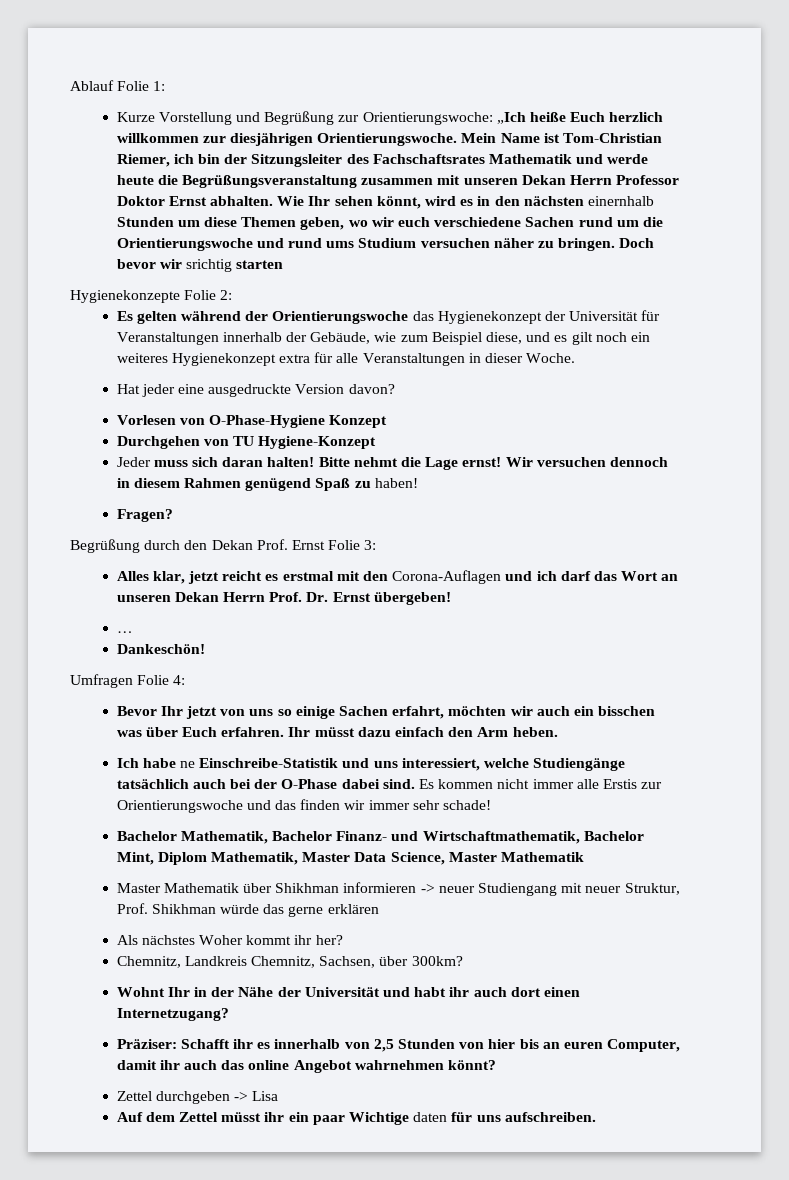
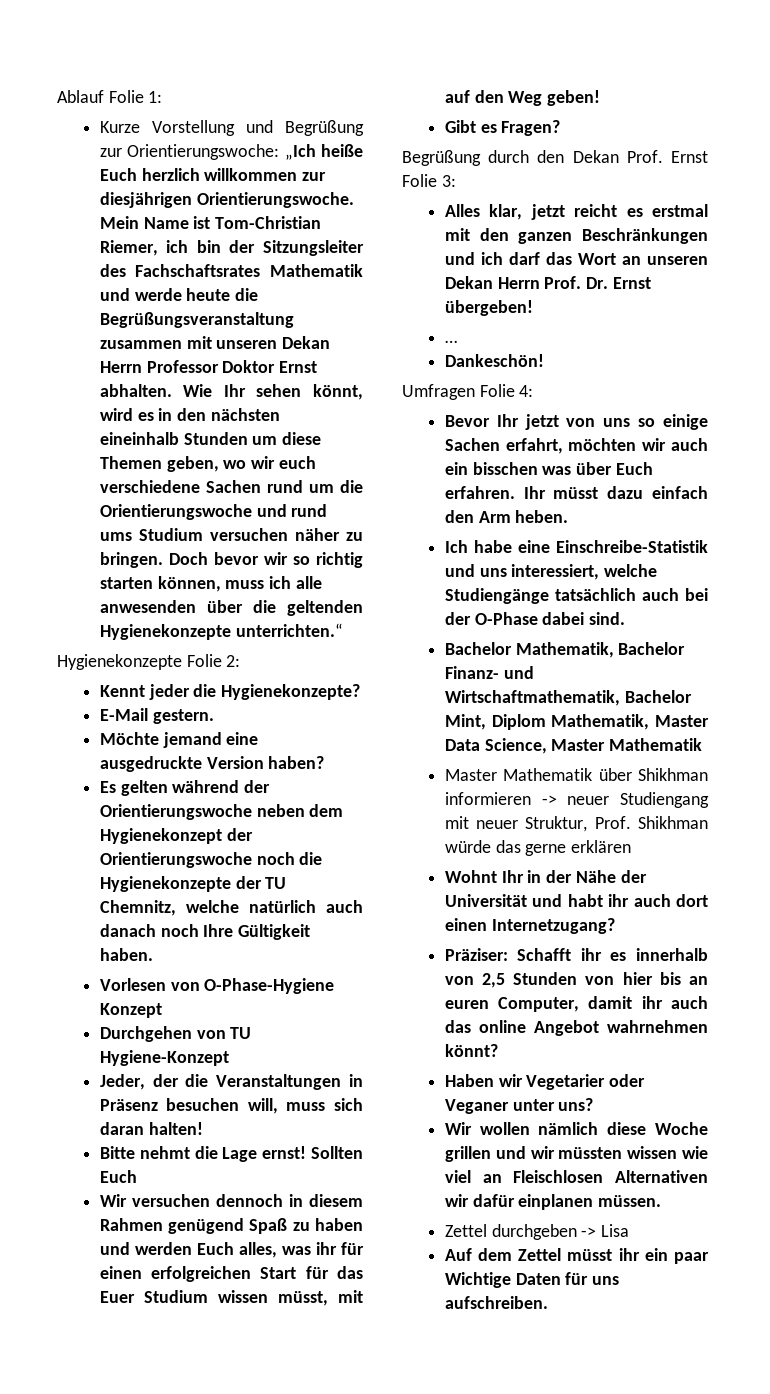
- Wie Ihr sehen könnt, wird es in den nächsten einernhalb Stunden um diese Themen geben, wo wir euch verschiedene Sachen rund um die Orientierungswoche und rund ums Studium versuchen näher zu bringen.
+ Wie Ihr sehen könnt, wird es in den nächsten eineinhalb Stunden um diese Themen geben, wo wir euch verschiedene Sachen rund um die Orientierungswoche und rund ums Studium versuchen näher zu bringen.
- Doch bevor wir srichtig starten
+ Doch bevor wir so richtig starten können, muss ich alle anwesenden über die geltenden Hygienekonzepte unterrichten.“
  Hygienekonzepte Folie 2:
+ Kennt jeder die Hygienekonzepte?
+ E-Mail gestern.
+ Möchte jemand eine ausgedruckte Version haben?
- Es gelten während der Orientierungswoche das Hygienekonzept der Universität für Veranstaltungen innerhalb der Gebäude, wie zum Beispiel diese, und es gilt noch ein weiteres Hygienekonzept extra für alle Veranstaltungen in dieser Woche.
- Hat jeder eine ausgedruckte Version davon?
+ Es gelten während der Orientierungswoche neben dem Hygienekonzept der Orientierungswoche noch die Hygienekonzepte der TU Chemnitz, welche natürlich auch danach noch Ihre Gültigkeit haben.
- Jeder muss sich daran halten! Bitte nehmt die Lage ernst! Wir versuchen dennoch in diesem Rahmen genügend Spaß zu haben!
- Fragen?
+ Jeder, der die Veranstaltungen in Präsenz besuchen will, muss sich daran halten!
+ Bitte nehmt die Lage ernst! Sollten Euch
+ Wir versuchen dennoch in diesem Rahmen genügend Spaß zu haben und werden Euch alles, was ihr für einen erfolgreichen Start für das Euer Studium wissen müsst, mit auf den Weg geben!
+ Gibt es Fragen?
- Alles klar, jetzt reicht es erstmal mit den Corona-Auflagen und ich darf das Wort an unseren Dekan Herrn Prof. Dr. Ernst übergeben!
+ Alles klar, jetzt reicht es erstmal mit den ganzen Beschränkungen und ich darf das Wort an unseren Dekan Herrn Prof. Dr. Ernst übergeben!
- Ich habe ne Einschreibe-Statistik und uns interessiert, welche Studiengänge tatsächlich auch bei der O-Phase dabei sind. Es kommen nicht immer alle Erstis zur Orientierungswoche und das finden wir immer sehr schade!
+ Ich habe eine Einschreibe-Statistik und uns interessiert, welche Studiengänge tatsächlich auch bei der O-Phase dabei sind.
- Als nächstes Woher kommt ihr her?
- Chemnitz, Landkreis Chemnitz, Sachsen, über 300km?
+ Haben wir Vegetarier oder Veganer unter uns?
+ Wir wollen nämlich diese Woche grillen und wir müssten wissen wie viel an Fleischlosen Alternativen wir dafür einplanen müssen.
- Auf dem Zettel müsst ihr ein paar Wichtige daten für uns aufschreiben.
+ Auf dem Zettel müsst ihr ein paar Wichtige Daten für uns aufschreiben.

